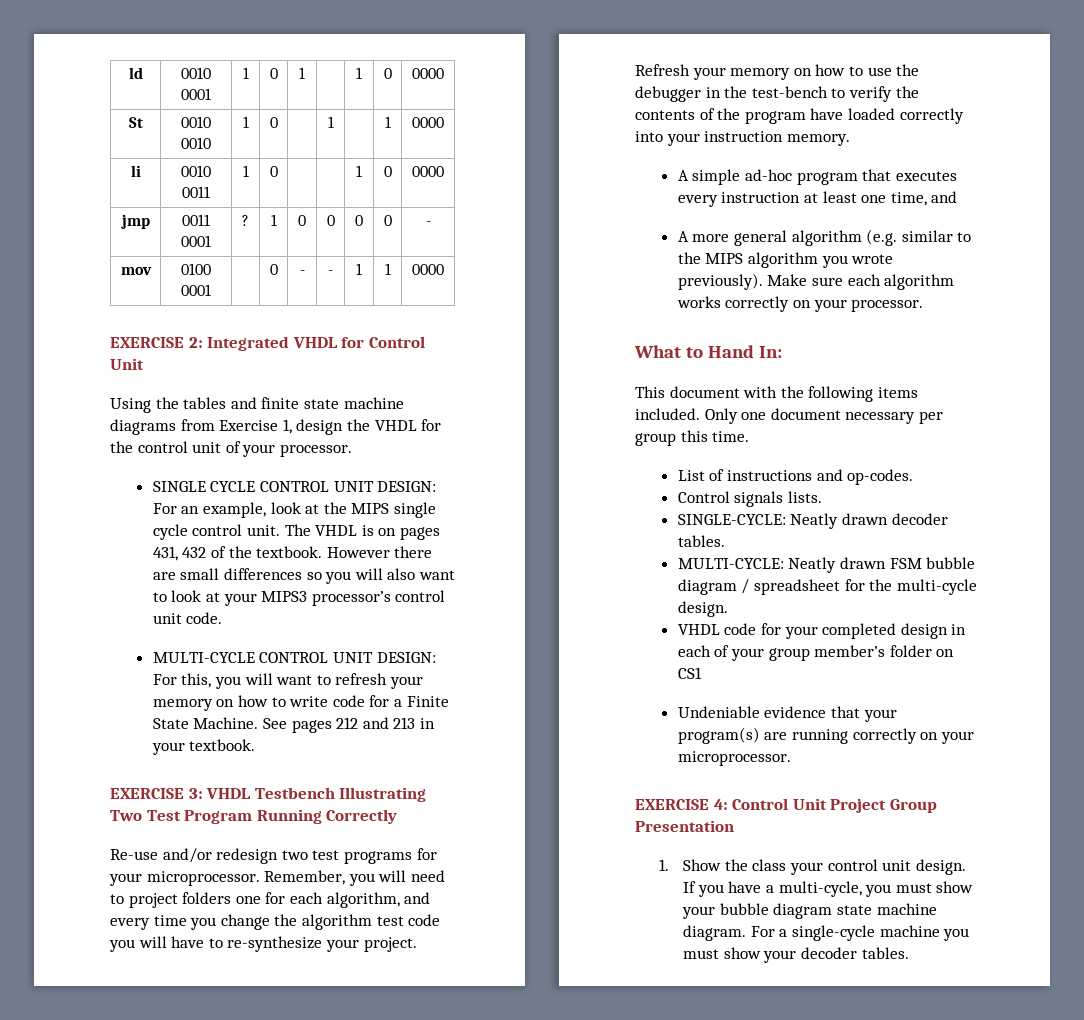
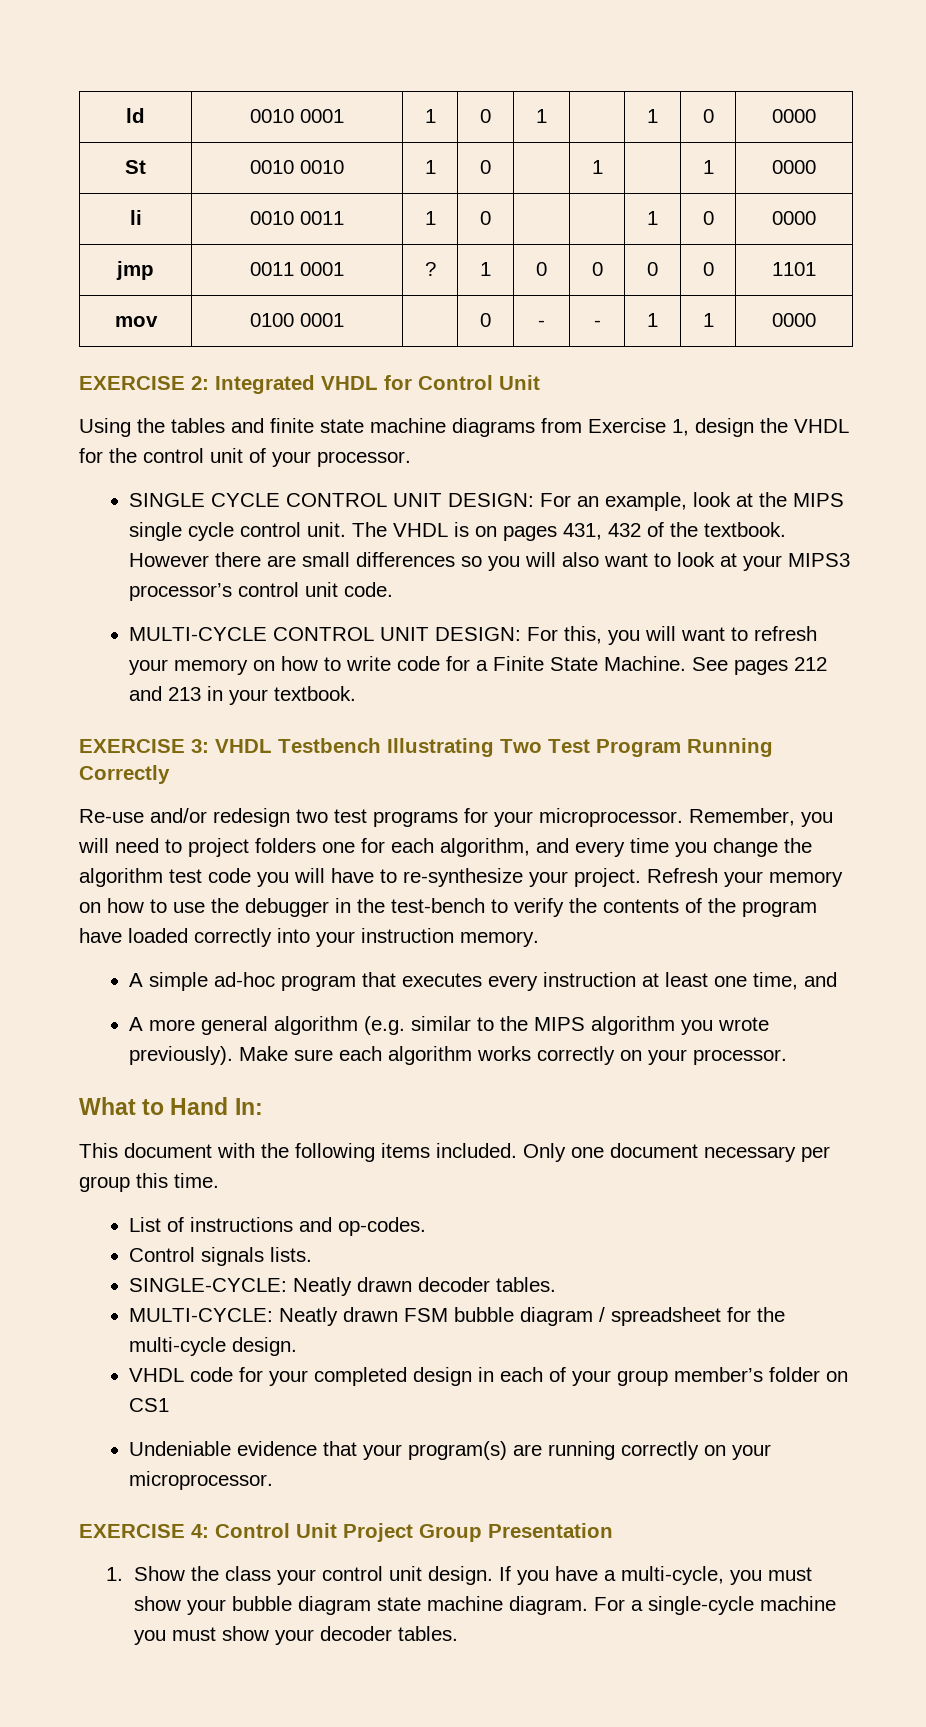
- jmp | 0011 0001 | ? | 1 | 0 | 0 | 0 | 0 | -
+ jmp | 0011 0001 | ? | 1 | 0 | 0 | 0 | 0 | 1101

